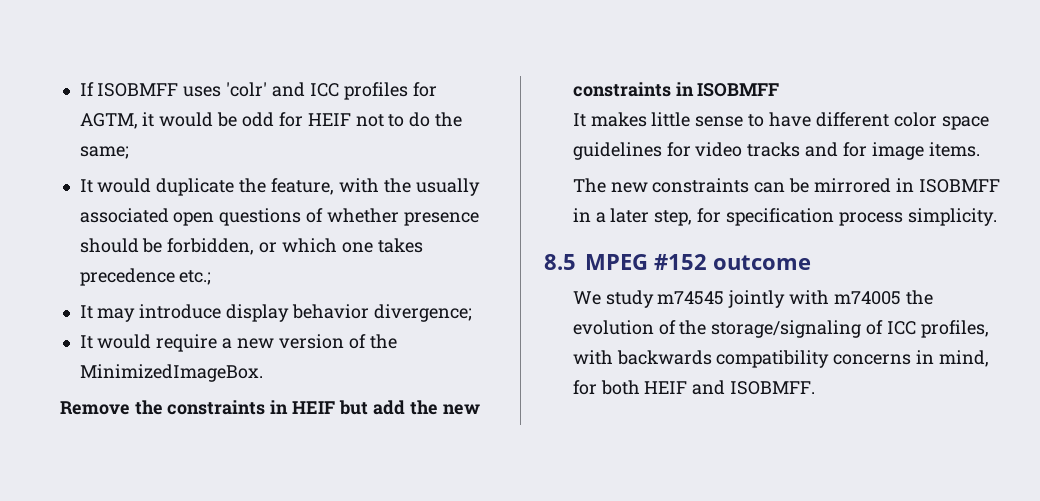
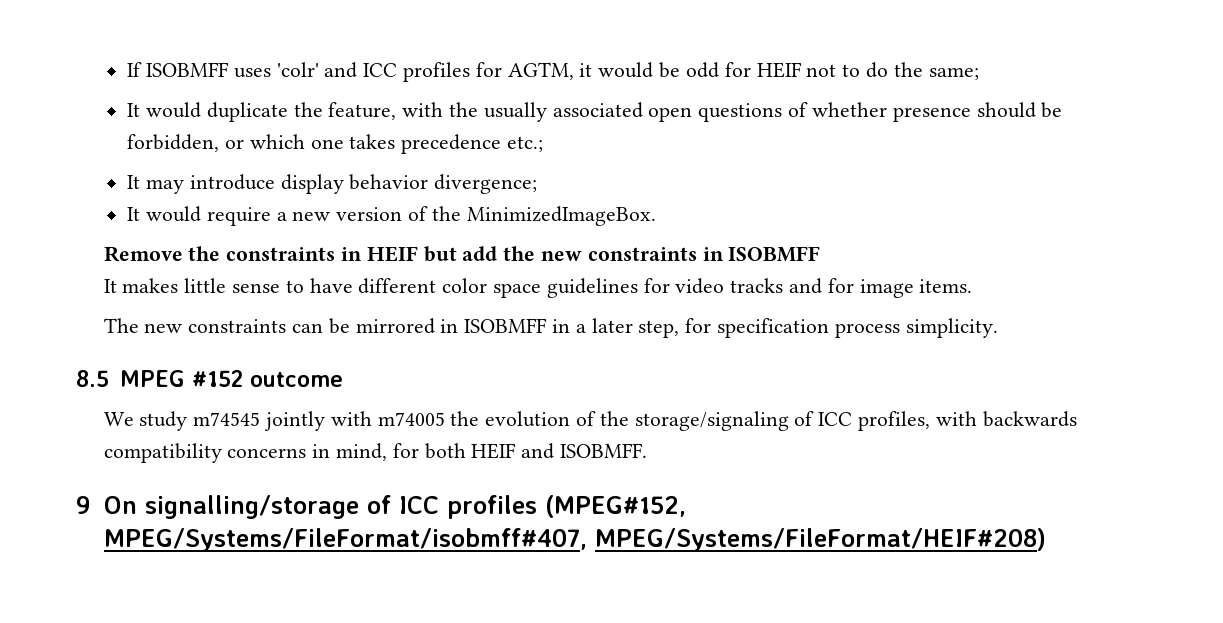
+ 9 On signalling/storage of ICC profiles (MPEG#152, MPEG/Systems/FileFormat/isobmff#407, MPEG/Systems/FileFormat/HEIF#208)

